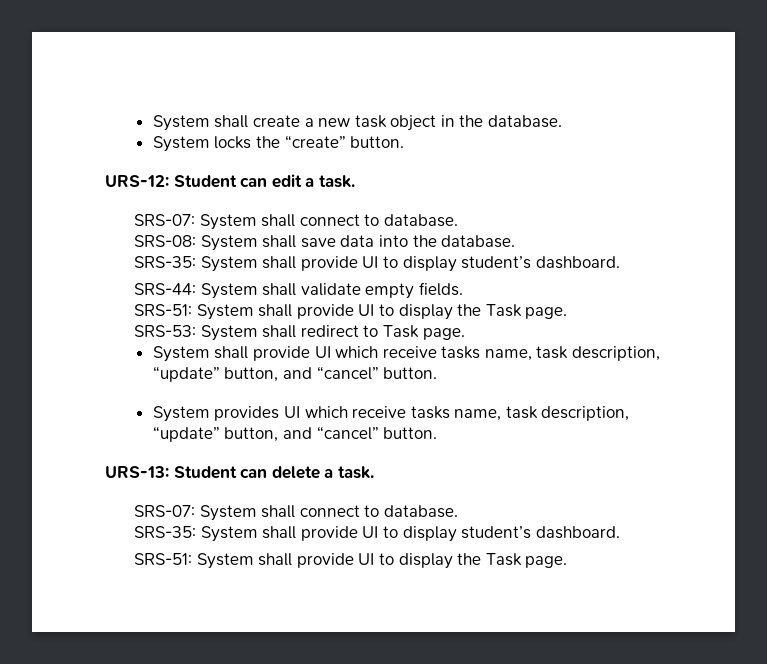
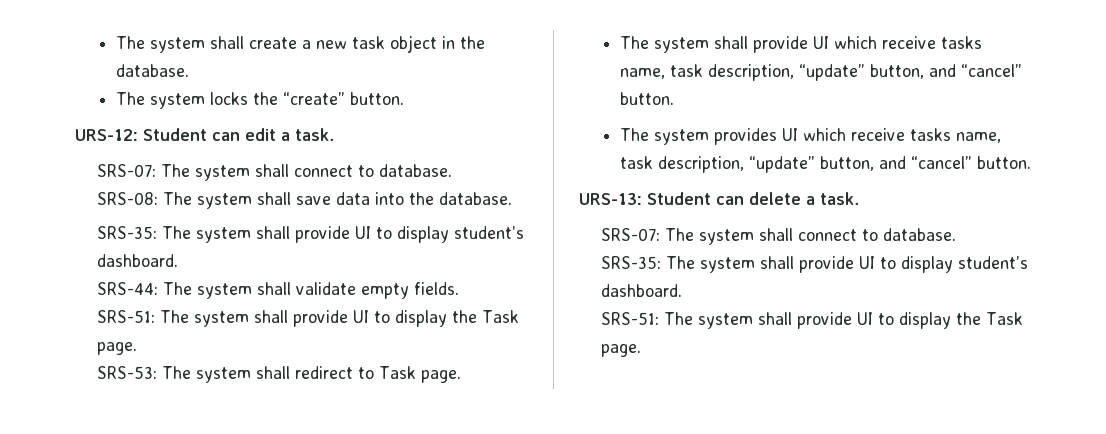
- System shall create a new task object in the database.
+ The system shall create a new task object in the database.
- System locks the “create” button.
+ The system locks the “create” button.
  URS-12: Student can edit a task.
- SRS-07: System shall connect to database.
+ SRS-07: The system shall connect to database.
- SRS-08: System shall save data into the database.
- SRS-35: System shall provide UI to display student’s dashboard.
+ SRS-08: The system shall save data into the database.
+ SRS-35: The system shall provide UI to display student’s dashboard.
- SRS-44: System shall validate empty fields.
- SRS-51: System shall provide UI to display the Task page.
+ SRS-44: The system shall validate empty fields.
+ SRS-51: The system shall provide UI to display the Task page.
- SRS-53: System shall redirect to Task page.
+ SRS-53: The system shall redirect to Task page.
- System shall provide UI which receive tasks name, task description, “update” button, and “cancel” button.
+ The system shall provide UI which receive tasks name, task description, “update” button, and “cancel” button.
- System provides UI which receive tasks name, task description, “update” button, and “cancel” button.
+ The system provides UI which receive tasks name, task description, “update” button, and “cancel” button.
  URS-13: Student can delete a task.
- SRS-07: System shall connect to database.
- SRS-35: System shall provide UI to display student’s dashboard.
- SRS-51: System shall provide UI to display the Task page.
+ SRS-07: The system shall connect to database.
+ SRS-35: The system shall provide UI to display student’s dashboard.
+ SRS-51: The system shall provide UI to display the Task page.

